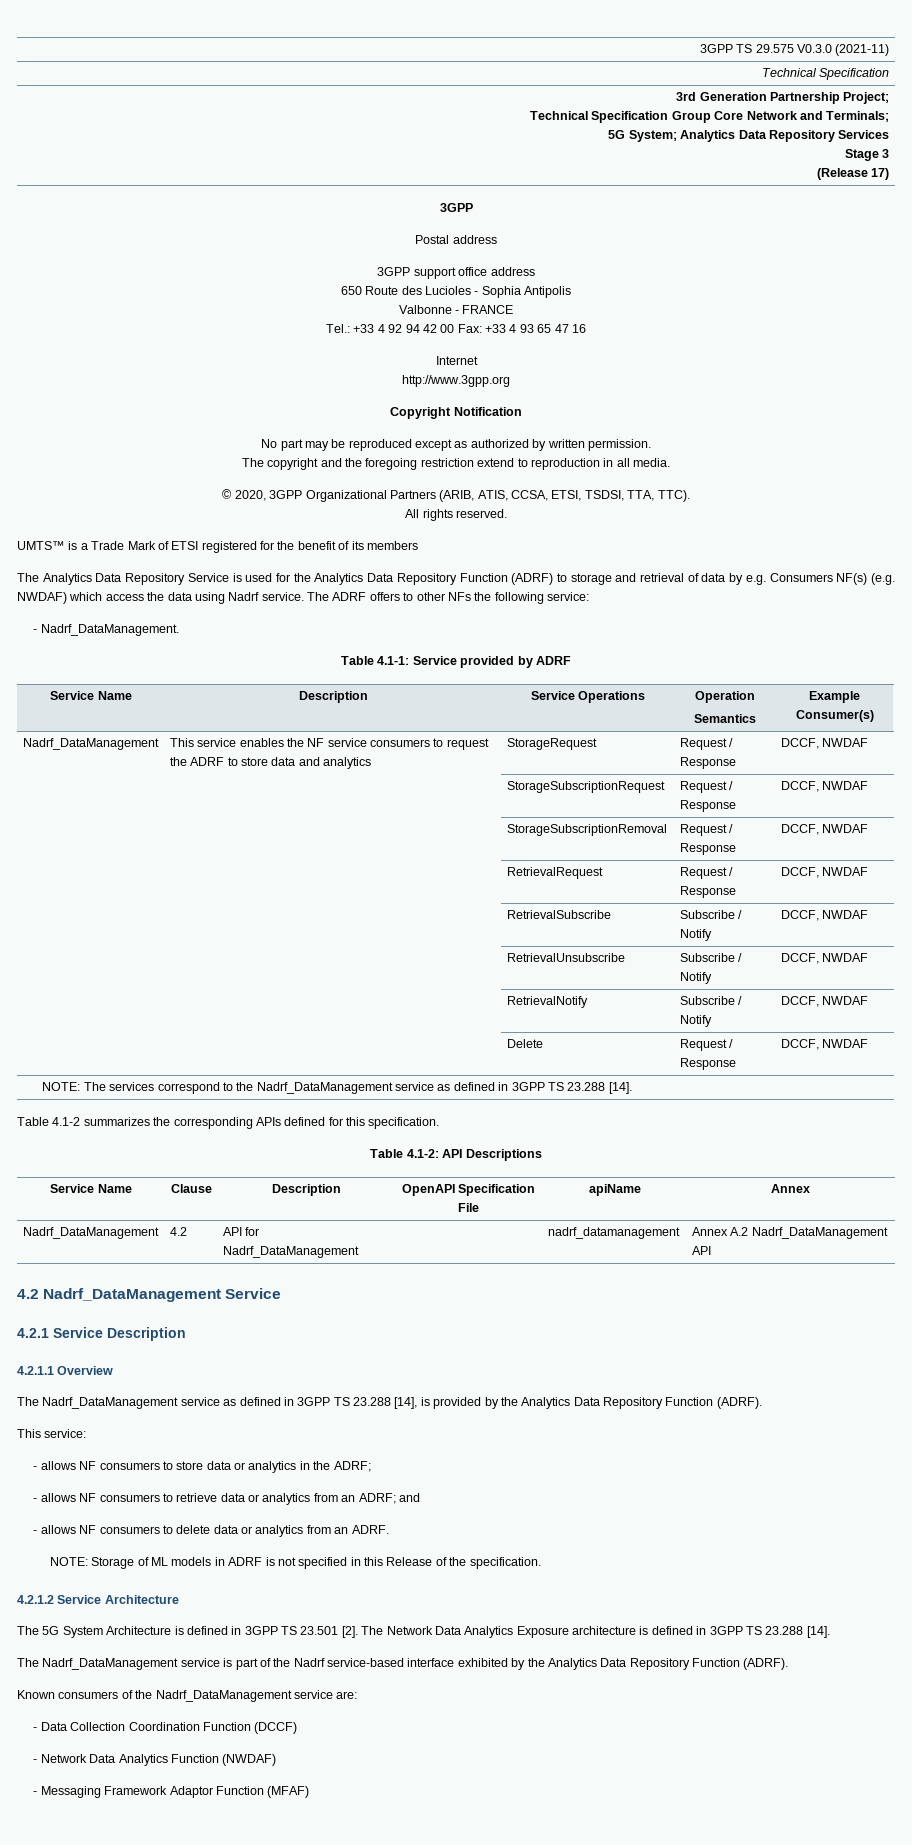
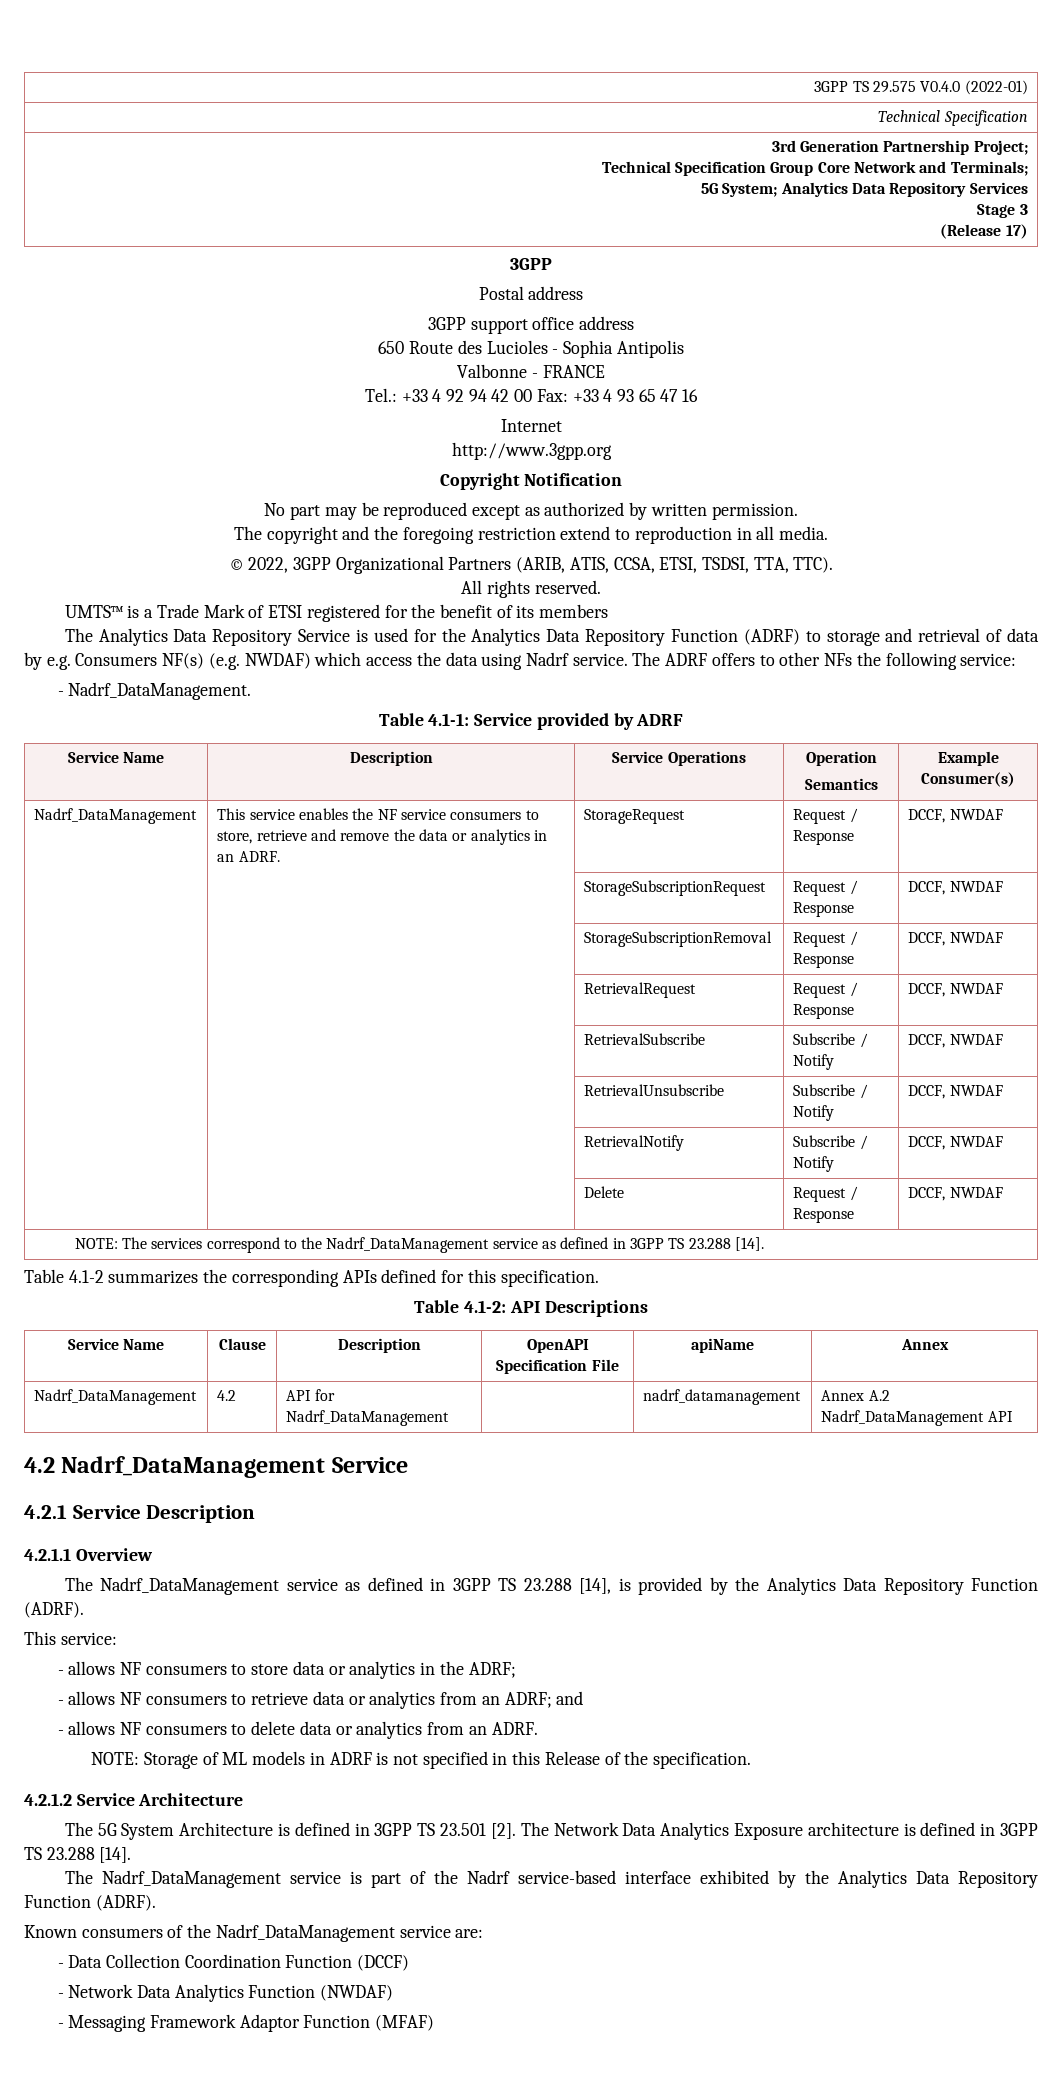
- 3GPP TS 29.575 V0.3.0 (2021-11)
+ 3GPP TS 29.575 V0.4.0 (2022-01)
- © 2020, 3GPP Organizational Partners (ARIB, ATIS, CCSA, ETSI, TSDSI, TTA, TTC).
+ © 2022, 3GPP Organizational Partners (ARIB, ATIS, CCSA, ETSI, TSDSI, TTA, TTC).
- Nadrf_DataManagement | This service enables the NF service consumers to request the ADRF to store data and analytics | StorageRequest | Request / Response | DCCF, NWDAF
+ Nadrf_DataManagement | This service enables the NF service consumers to store, retrieve and remove the data or analytics in an ADRF. | StorageRequest | Request / Response | DCCF, NWDAF

